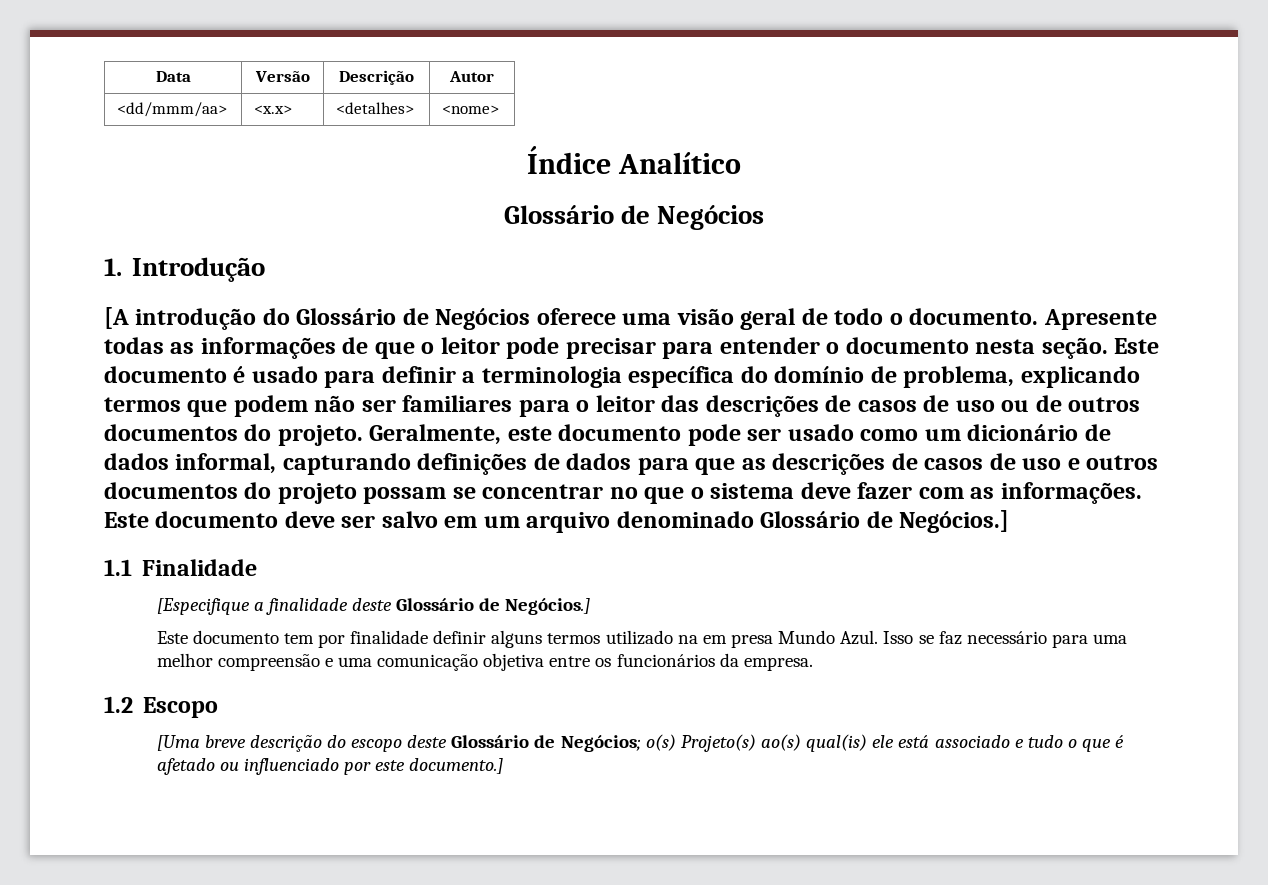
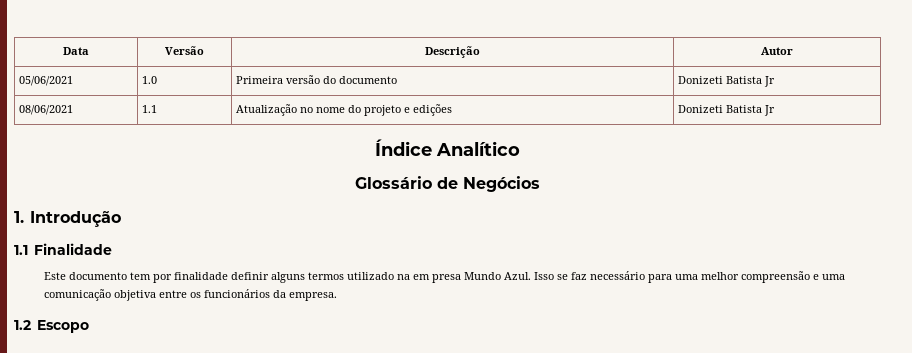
- <dd/mmm/aa> | <x.x> | <detalhes> | <nome>
+ 05/06/2021 | 1.0 | Primeira versão do documento | Donizeti Batista Jr
+ 08/06/2021 | 1.1 | Atualização no nome do projeto e edições | Donizeti Batista Jr
- [A introdução do Glossário de Negócios oferece uma visão geral de todo o documento. Apresente todas as informações de que o leitor pode precisar para entender o documento nesta seção. Este documento é usado para definir a terminologia específica do domínio de problema, explicando termos que podem não ser familiares para o leitor das descrições de casos de uso ou de outros documentos do projeto. Geralmente, este documento pode ser usado como um dicionário de dados informal, capturando definições de dados para que as descrições de casos de uso e outros documentos do projeto possam se concentrar no que o sistema deve fazer com as informações. Este documento deve ser salvo em um arquivo denominado Glossário de Negócios.]
  1.1 Finalidade
- [Especifique a finalidade deste Glossário de Negócios.]
- [Uma breve descrição do escopo deste Glossário de Negócios; o(s) Projeto(s) ao(s) qual(is) ele está associado e tudo o que é afetado ou influenciado por este documento.]

